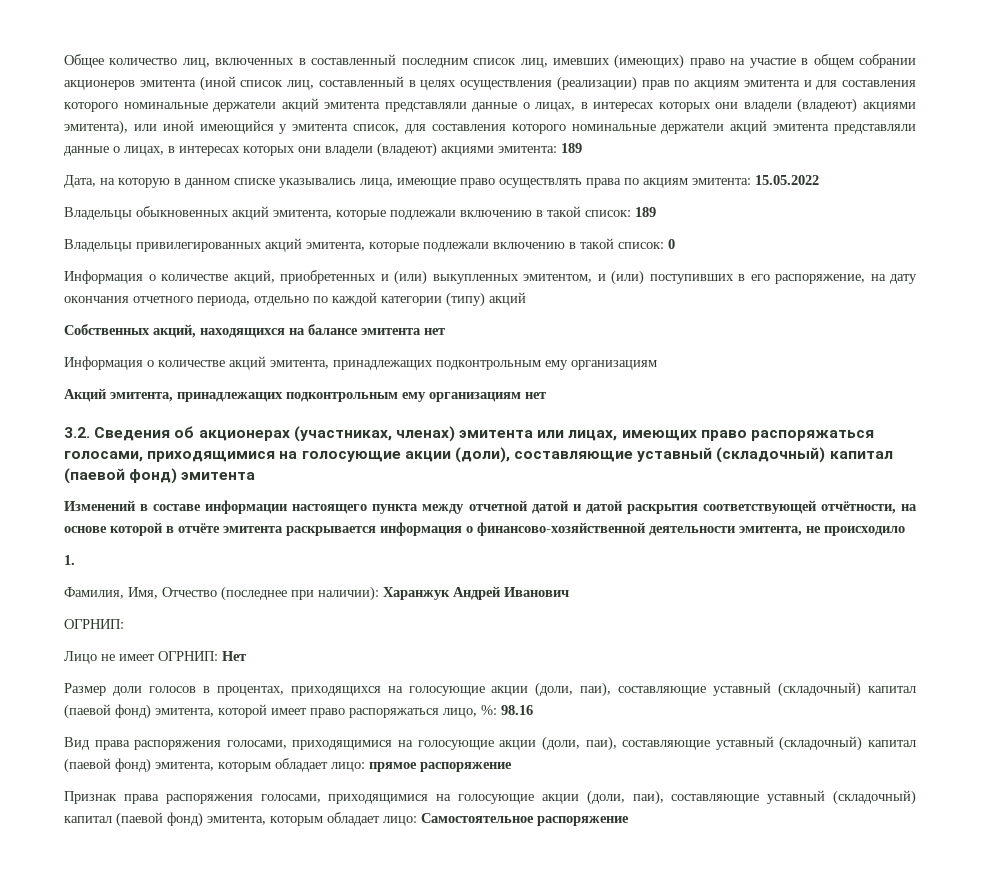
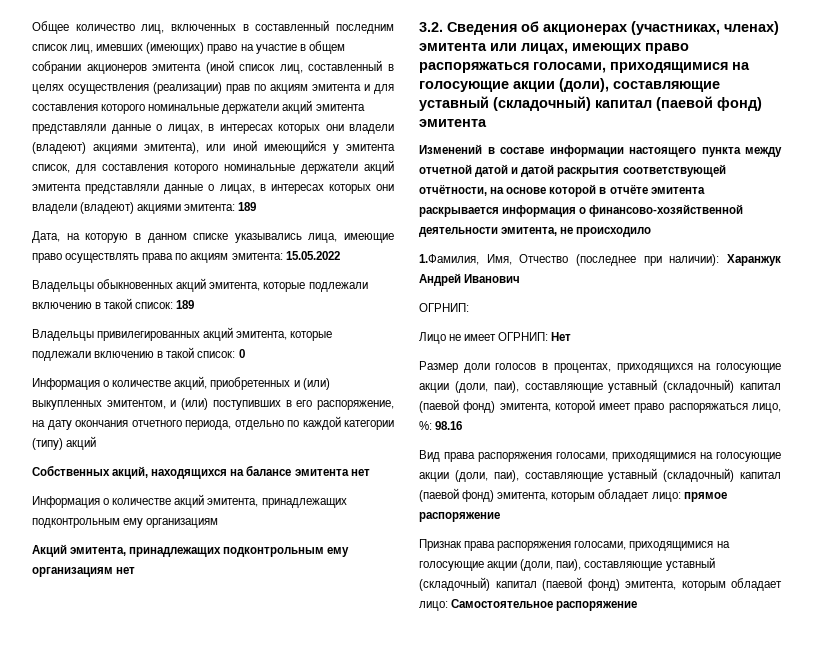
- 1.
- Фамилия, Имя, Отчество (последнее при наличии): Харанжук Андрей Иванович
+ 1.Фамилия, Имя, Отчество (последнее при наличии): Харанжук Андрей Иванович

